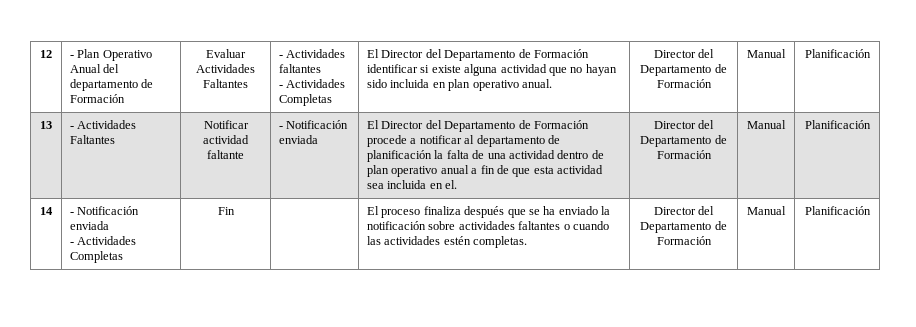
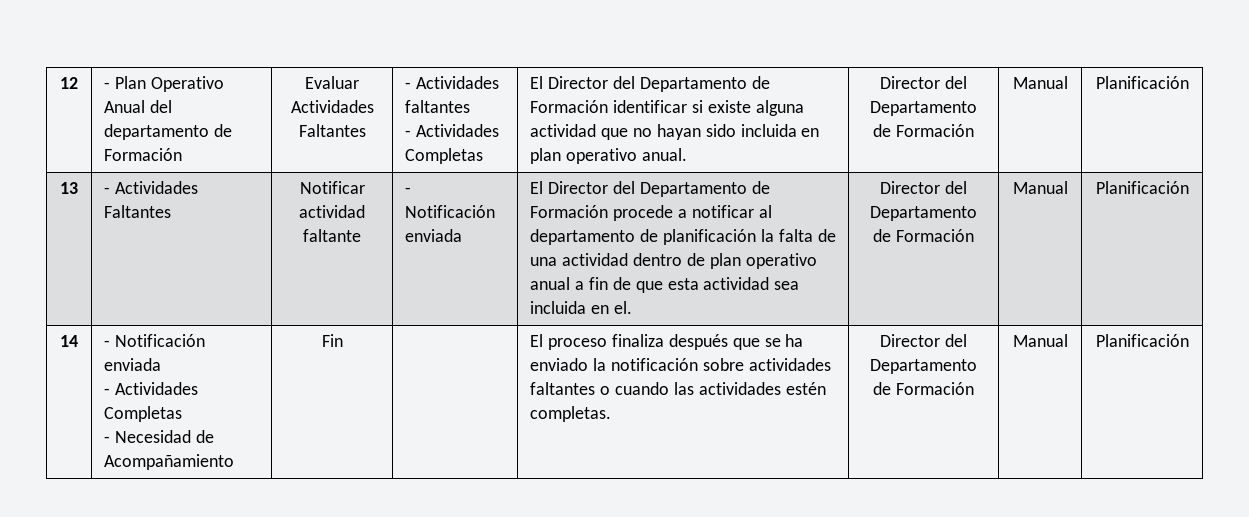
  14 | - Notificación enviada
- - Actividades Completas | Fin | | El proceso finaliza después que se ha enviado la notificación sobre actividades faltantes o cuando las actividades estén completas. | Director del Departamento de Formación | Manual | Planificación
+ - Actividades Completas
+ - Necesidad de Acompañamiento | Fin | | El proceso finaliza después que se ha enviado la notificación sobre actividades faltantes o cuando las actividades estén completas. | Director del Departamento de Formación | Manual | Planificación

